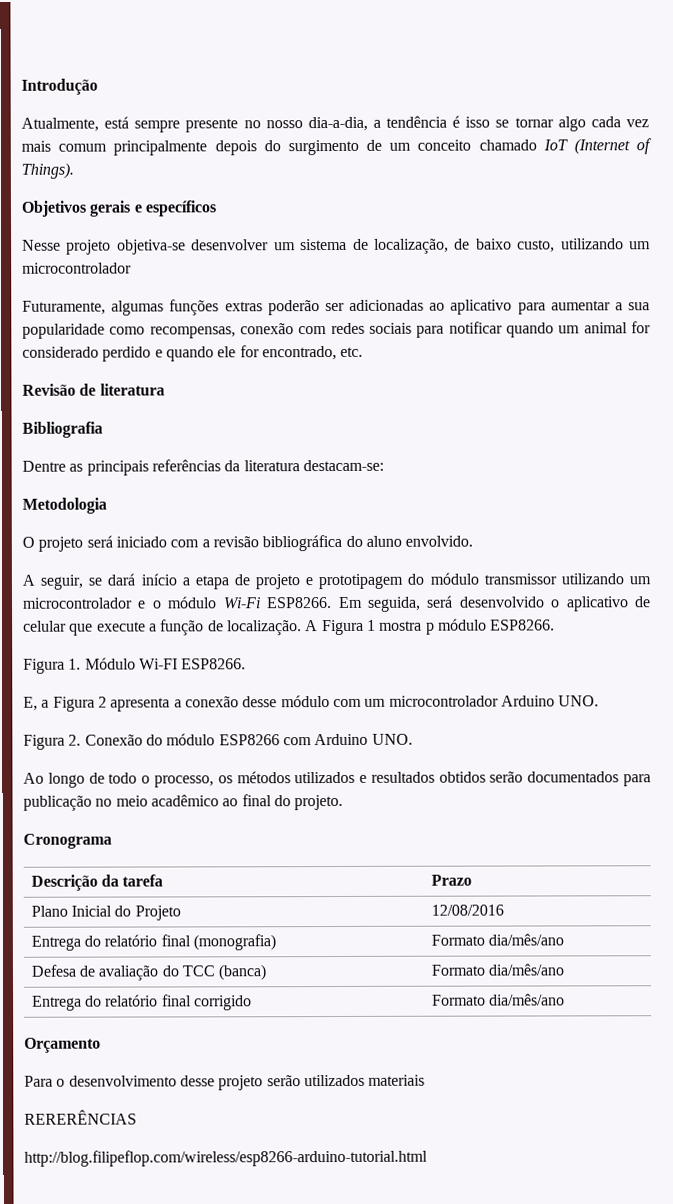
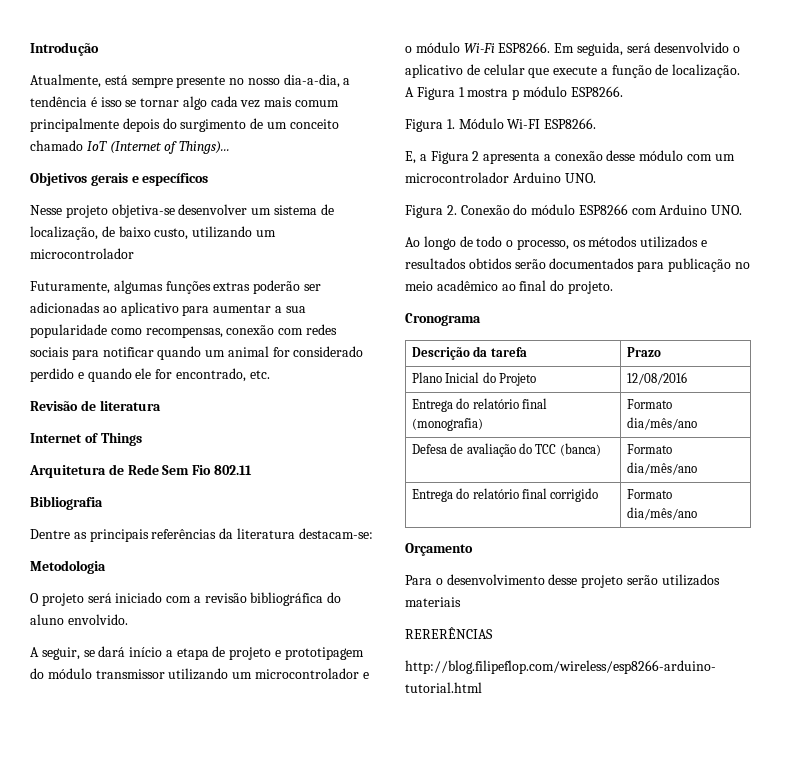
- Atualmente, está sempre presente no nosso dia-a-dia, a tendência é isso se tornar algo cada vez mais comum principalmente depois do surgimento de um conceito chamado IoT (Internet of Things).
+ Atualmente, está sempre presente no nosso dia-a-dia, a tendência é isso se tornar algo cada vez mais comum principalmente depois do surgimento de um conceito chamado IoT (Internet of Things)...
+ Internet of Things
+ Arquitetura de Rede Sem Fio 802.11

